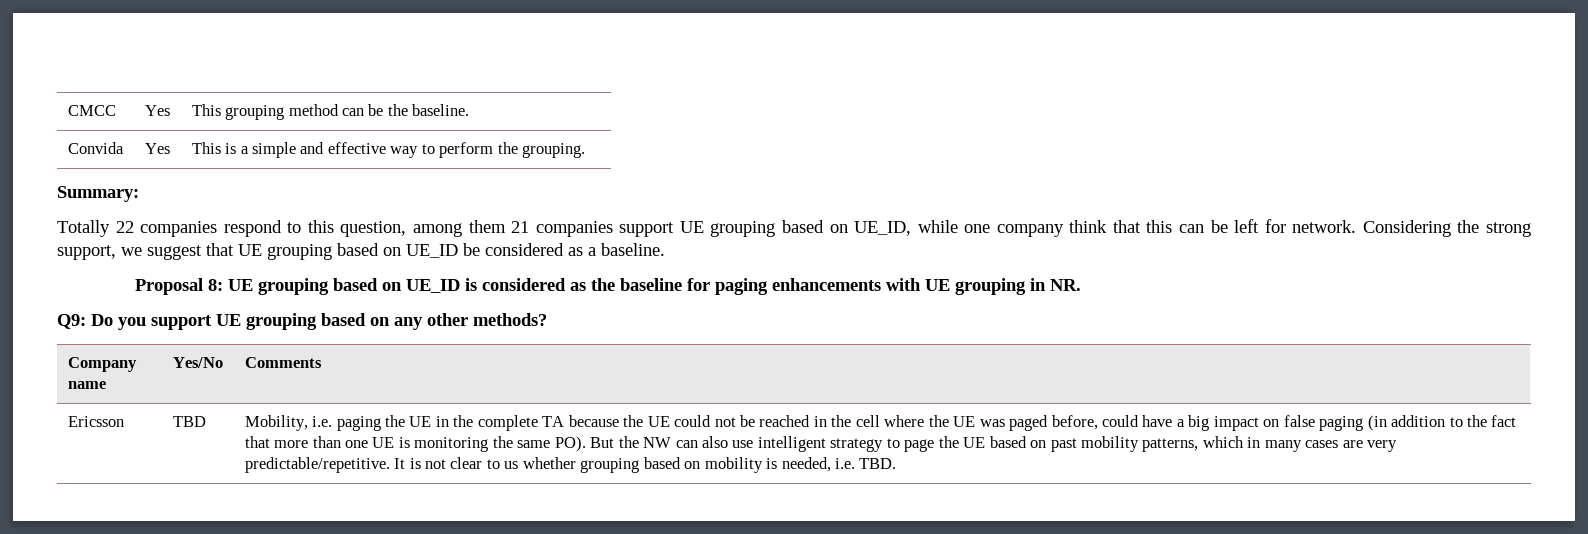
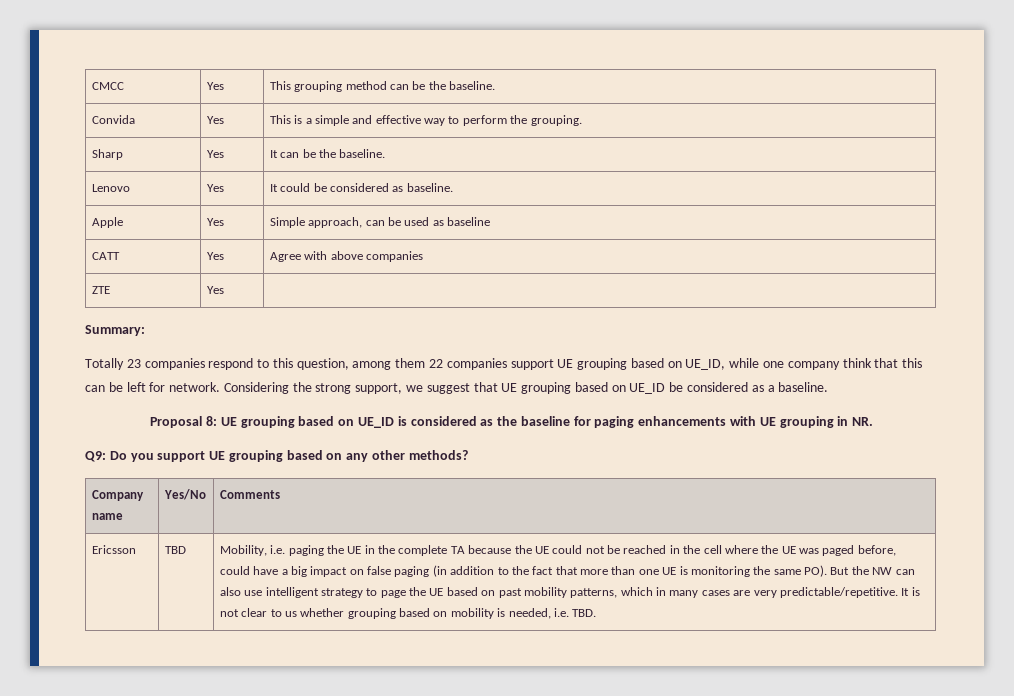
+ Sharp | Yes | It can be the baseline.
+ Lenovo | Yes | It could be considered as baseline.
+ Apple | Yes | Simple approach, can be used as baseline
+ CATT | Yes | Agree with above companies
+ ZTE | Yes |
- Totally 22 companies respond to this question, among them 21 companies support UE grouping based on UE_ID, while one company think that this can be left for network.
+ Totally 23 companies respond to this question, among them 22 companies support UE grouping based on UE_ID, while one company think that this can be left for network.

